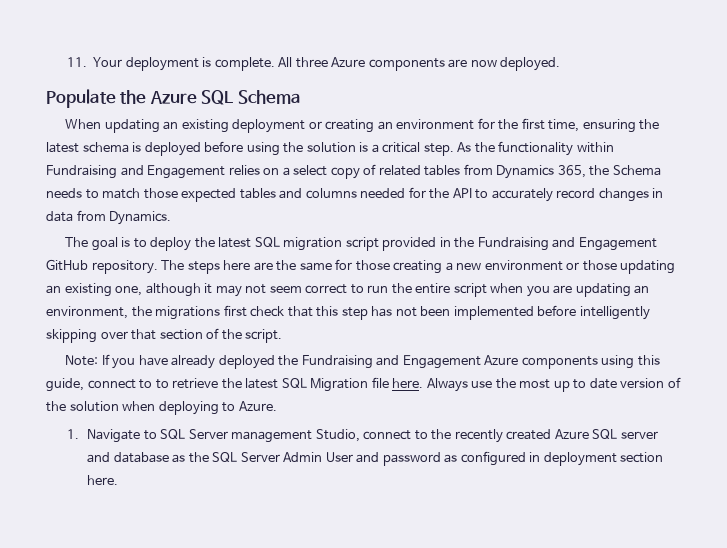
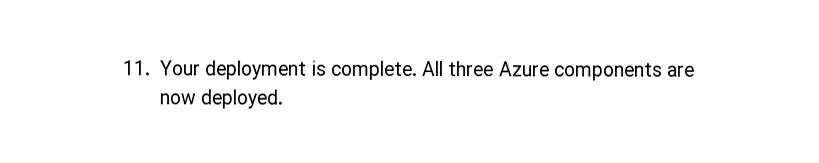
- Populate the Azure SQL Schema
- When updating an existing deployment or creating an environment for the first time, ensuring the latest schema is deployed before using the solution is a critical step. As the functionality within Fundraising and Engagement relies on a select copy of related tables from Dynamics 365, the Schema needs to match those expected tables and columns needed for the API to accurately record changes in data from Dynamics.
- The goal is to deploy the latest SQL migration script provided in the Fundraising and Engagement GitHub repository. The steps here are the same for those creating a new environment or those updating an existing one, although it may not seem correct to run the entire script when you are updating an environment, the migrations first check that this step has not been implemented before intelligently skipping over that section of the script.
- Note: If you have already deployed the Fundraising and Engagement Azure components using this guide, connect to to retrieve the latest SQL Migration file here. Always use the most up to date version of the solution when deploying to Azure.
- 1. Navigate to SQL Server management Studio, connect to the recently created Azure SQL server and database as the SQL Server Admin User and password as configured in deployment section here.

